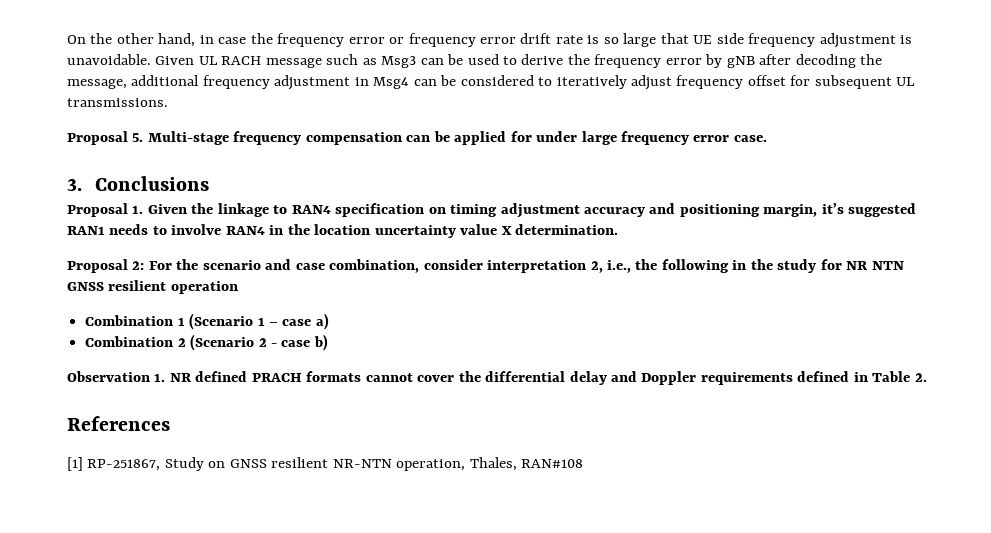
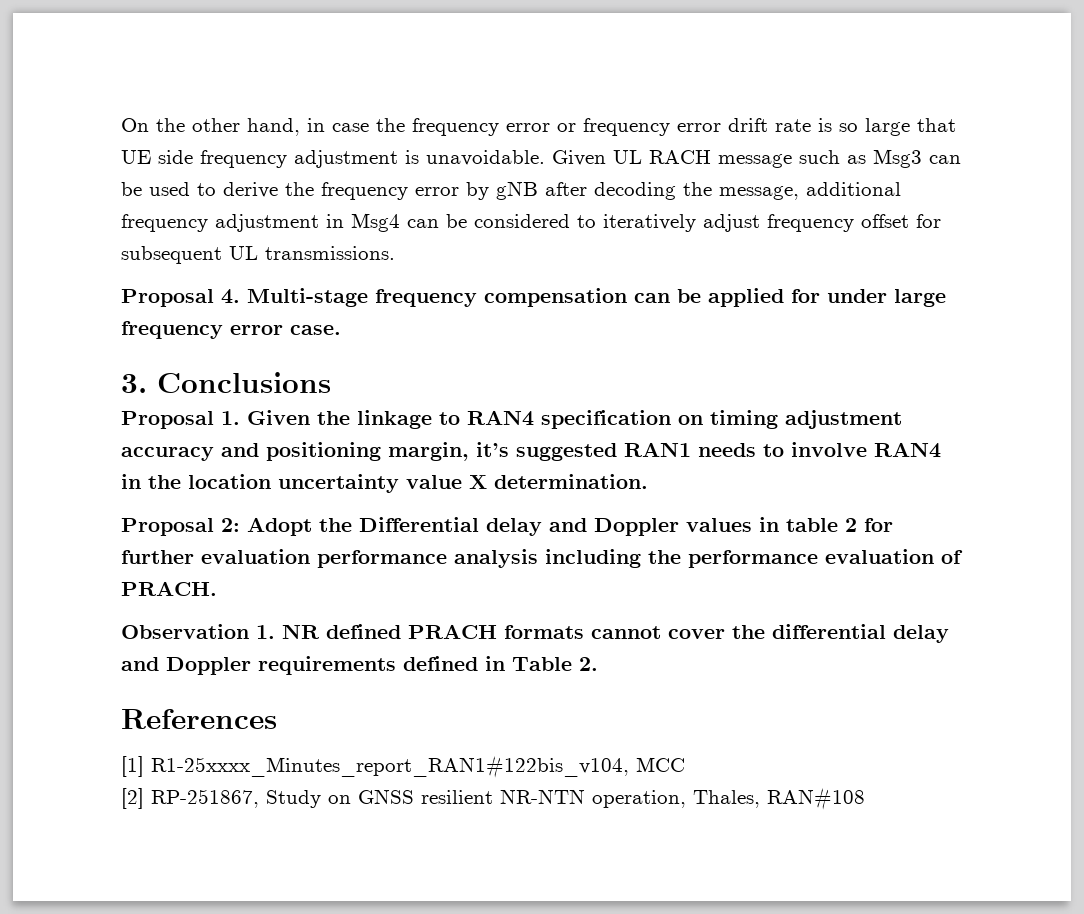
- Proposal 5. Multi-stage frequency compensation can be applied for under large frequency error case.
+ Proposal 4. Multi-stage frequency compensation can be applied for under large frequency error case.
- Proposal 2: For the scenario and case combination, consider interpretation 2, i.e., the following in the study for NR NTN GNSS resilient operation
- Combination 1 (Scenario 1 – case a)
- Combination 2 (Scenario 2 - case b)
+ Proposal 2: Adopt the Differential delay and Doppler values in table 2 for further evaluation performance analysis including the performance evaluation of PRACH.
- [1] RP-251867, Study on GNSS resilient NR-NTN operation, Thales, RAN#108
+ [1] R1-25xxxx_Minutes_report_RAN1#122bis_v104, MCC
+ [2] RP-251867, Study on GNSS resilient NR-NTN operation, Thales, RAN#108

